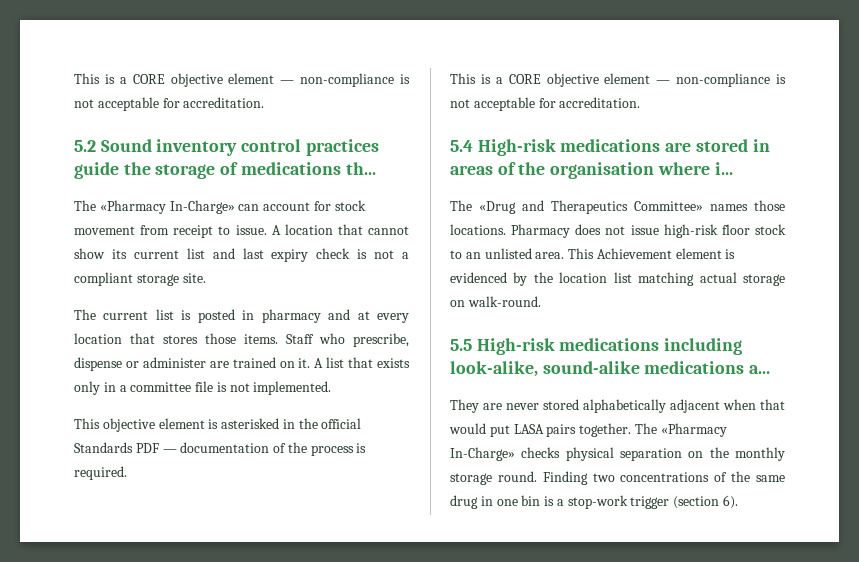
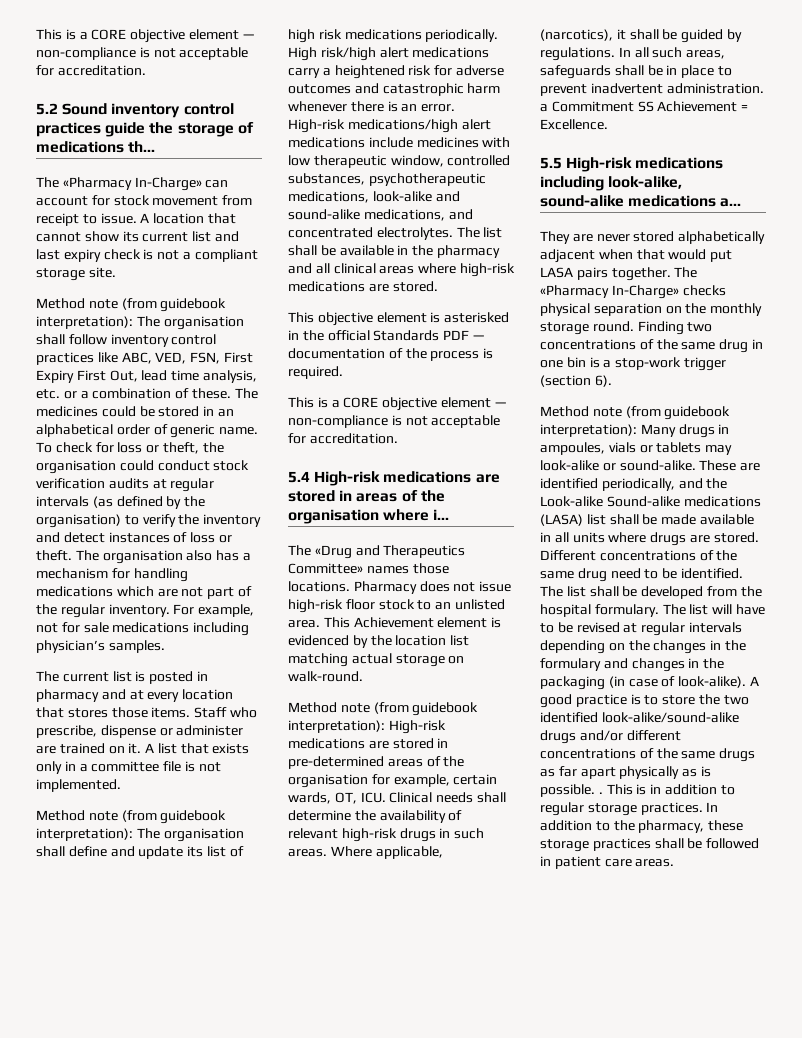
+ Method note (from guidebook interpretation): The organisation shall follow inventory control practices like ABC, VED, FSN, First Expiry First Out, lead time analysis, etc. or a combination of these. The medicines could be stored in an alphabetical order of generic name. To check for loss or theft, the organisation could conduct stock verification audits at regular intervals (as defined by the organisation) to verify the inventory and detect instances of loss or theft. The organisation also has a mechanism for handling medications which are not part of the regular inventory. For example, not for sale medications including physician’s samples.
+ Method note (from guidebook interpretation): The organisation shall define and update its list of high risk medications periodically. High risk/high alert medications carry a heightened risk for adverse outcomes and catastrophic harm whenever there is an error. High-risk medications/high alert medications include medicines with low therapeutic window, controlled substances, psychotherapeutic medications, look-alike and sound-alike medications, and concentrated electrolytes. The list shall be available in the pharmacy and all clinical areas where high-risk medications are stored.
+ Method note (from guidebook interpretation): High-risk medications are stored in pre-determined areas of the organisation for example, certain wards, OT, ICU. Clinical needs shall determine the availability of relevant high-risk drugs in such areas. Where applicable, (narcotics), it shall be guided by regulations. In all such areas, safeguards shall be in place to prevent inadvertent administration. a Commitment SS Achievement = Excellence.
+ Method note (from guidebook interpretation): Many drugs in ampoules, vials or tablets may look-alike or sound-alike. These are identified periodically, and the Look-alike Sound-alike medications (LASA) list shall be made available in all units where drugs are stored. Different concentrations of the same drug need to be identified. The list shall be developed from the hospital formulary. The list will have to be revised at regular intervals depending on the changes in the formulary and changes in the packaging (in case of look-alike). A good practice is to store the two identified look-alike/sound-alike drugs and/or different concentrations of the same drugs as far apart physically as is possible. . This is in addition to regular storage practices. In addition to the pharmacy, these storage practices shall be followed in patient care areas.

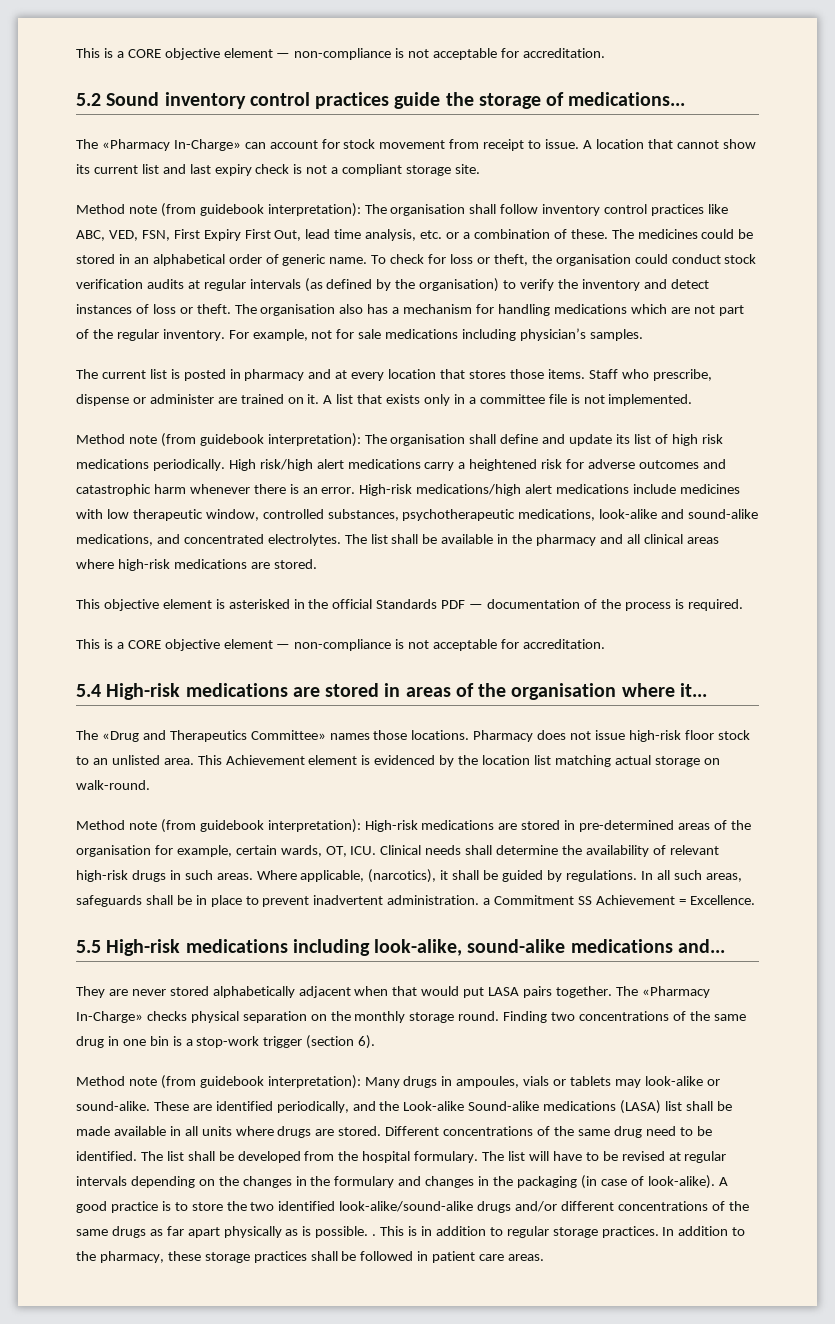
- 5.2 Sound inventory control practices guide the storage of medications th...
+ 5.2 Sound inventory control practices guide the storage of medications...
- 5.4 High-risk medications are stored in areas of the organisation where i...
+ 5.4 High-risk medications are stored in areas of the organisation where it...
- 5.5 High-risk medications including look-alike, sound-alike medications a...
+ 5.5 High-risk medications including look-alike, sound-alike medications and...

